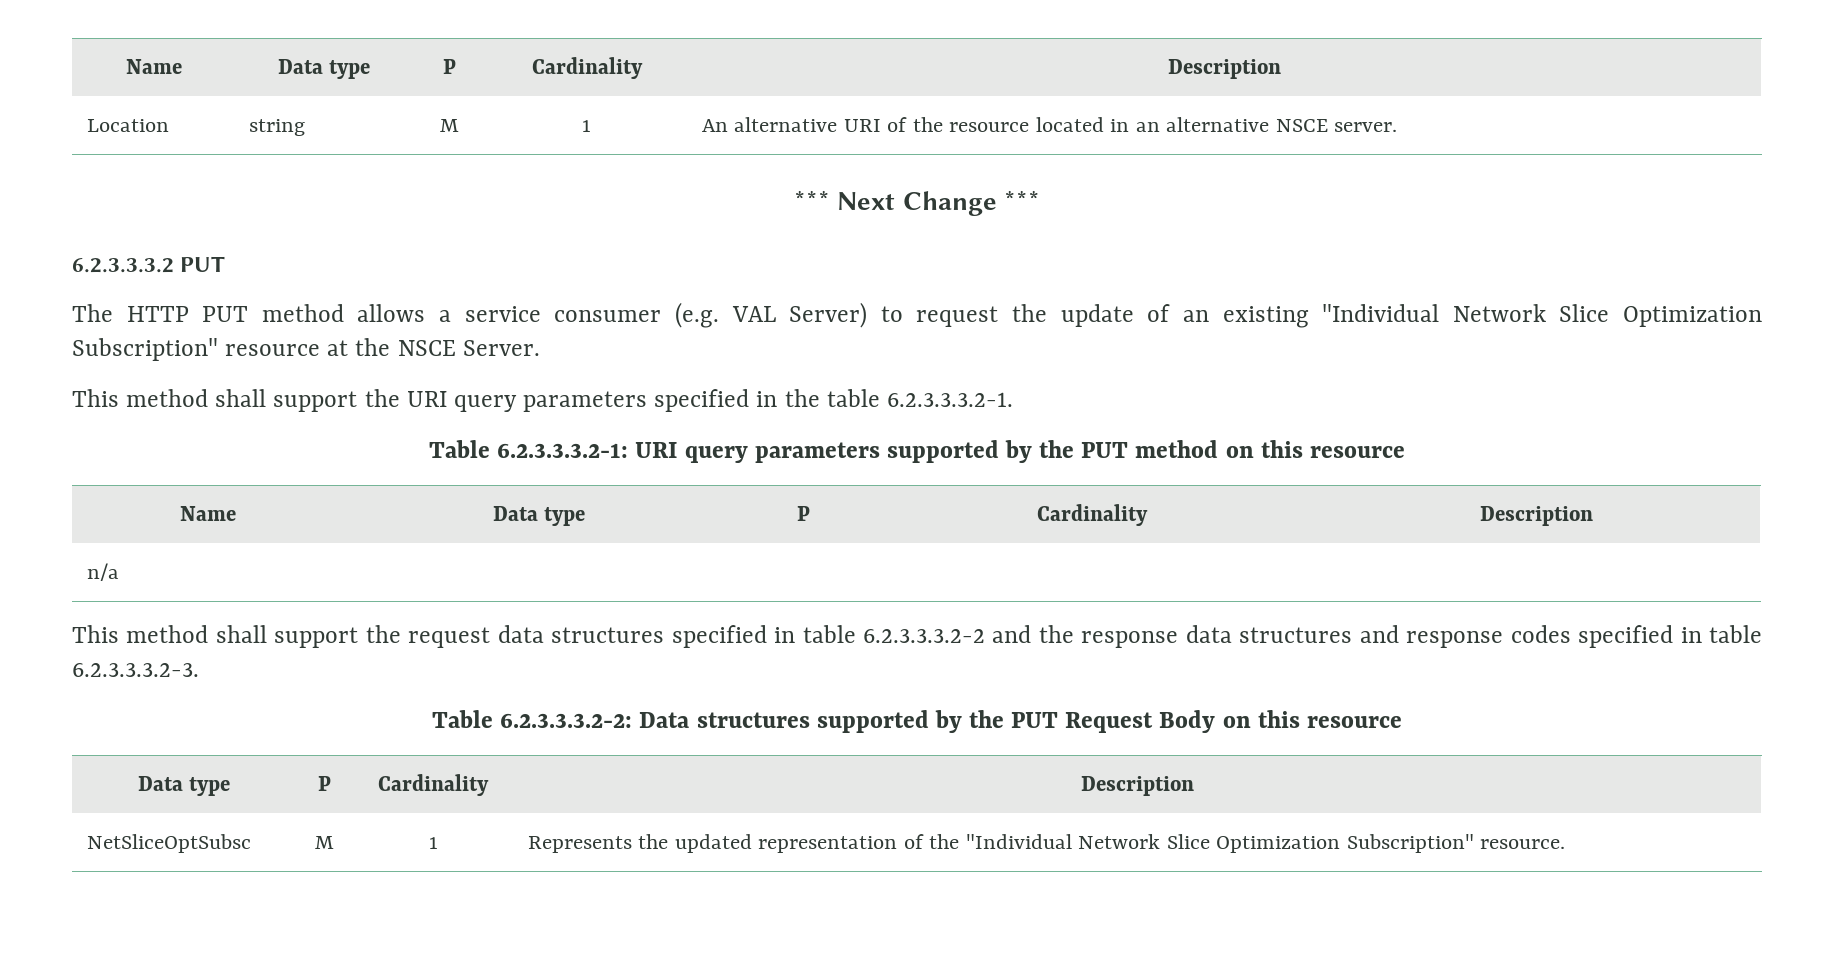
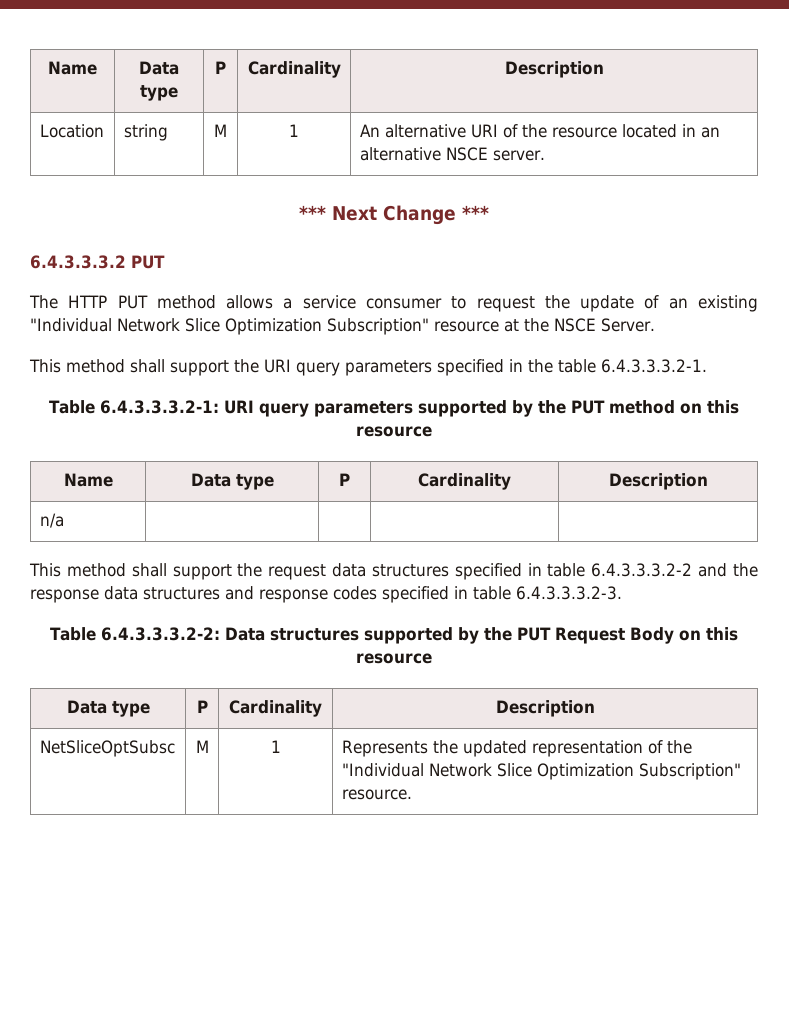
- 6.2.3.3.3.2 PUT
+ 6.4.3.3.3.2 PUT
- The HTTP PUT method allows a service consumer (e.g. VAL Server) to request the update of an existing "Individual Network Slice Optimization Subscription" resource at the NSCE Server.
+ The HTTP PUT method allows a service consumer to request the update of an existing "Individual Network Slice Optimization Subscription" resource at the NSCE Server.
- This method shall support the URI query parameters specified in the table 6.2.3.3.3.2-1.
- Table 6.2.3.3.3.2-1: URI query parameters supported by the PUT method on this resource
+ This method shall support the URI query parameters specified in the table 6.4.3.3.3.2-1.
+ Table 6.4.3.3.3.2-1: URI query parameters supported by the PUT method on this resource
- This method shall support the request data structures specified in table 6.2.3.3.3.2-2 and the response data structures and response codes specified in table 6.2.3.3.3.2-3.
- Table 6.2.3.3.3.2-2: Data structures supported by the PUT Request Body on this resource
+ This method shall support the request data structures specified in table 6.4.3.3.3.2-2 and the response data structures and response codes specified in table 6.4.3.3.3.2-3.
+ Table 6.4.3.3.3.2-2: Data structures supported by the PUT Request Body on this resource

